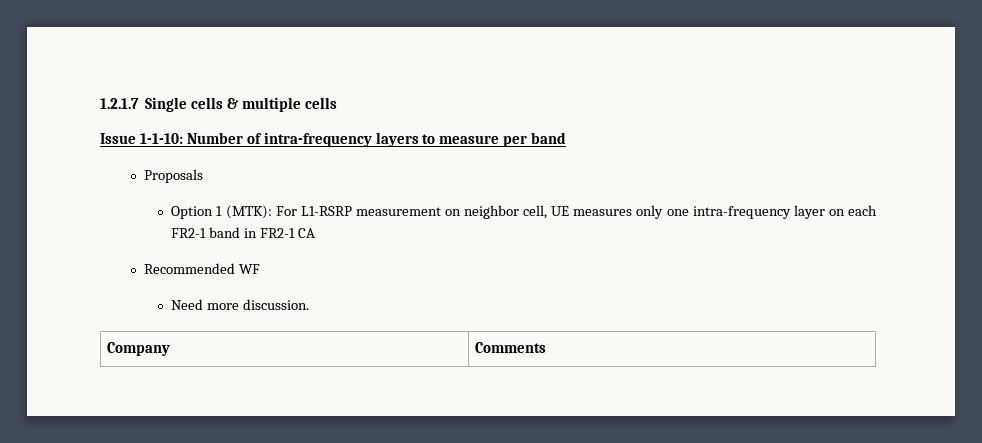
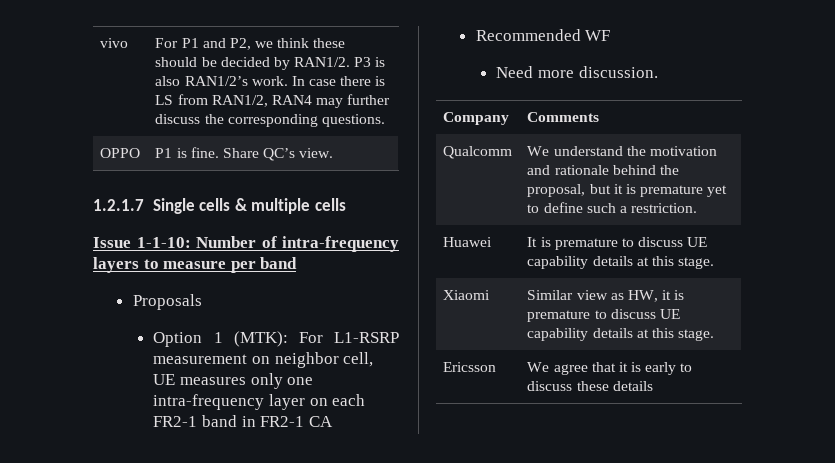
+ vivo | For P1 and P2, we think these should be decided by RAN1/2. P3 is also RAN1/2’s work. In case there is LS from RAN1/2, RAN4 may further discuss the corresponding questions.
+ OPPO | P1 is fine. Share QC’s view.
+ Qualcomm | We understand the motivation and rationale behind the proposal, but it is premature yet to define such a restriction.
+ Huawei | It is premature to discuss UE capability details at this stage.
+ Xiaomi | Similar view as HW, it is premature to discuss UE capability details at this stage.
+ Ericsson | We agree that it is early to discuss these details

